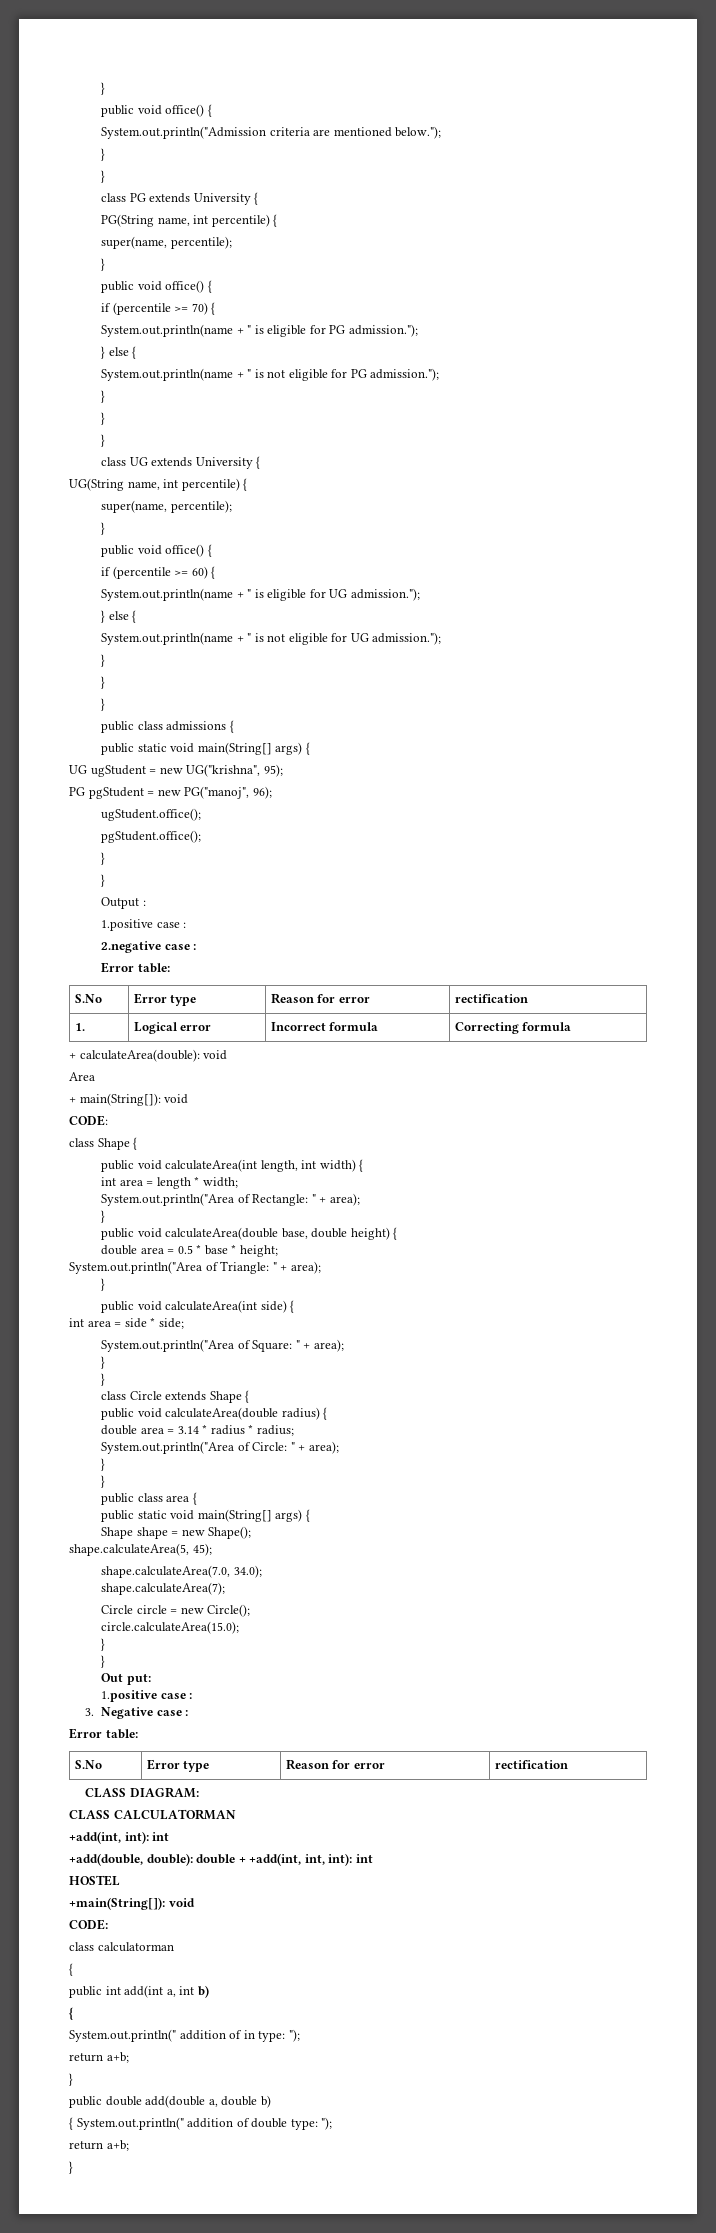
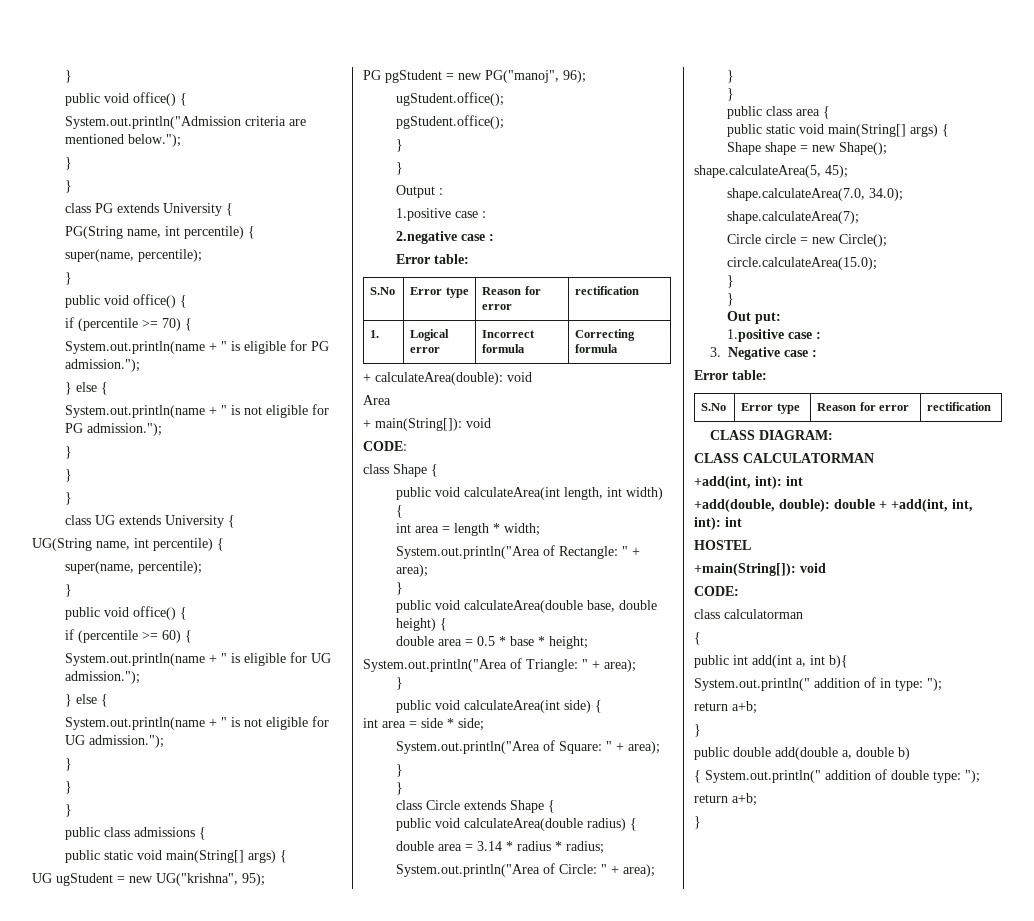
- public int add(int a, int b)
- {
+ public int add(int a, int b){

